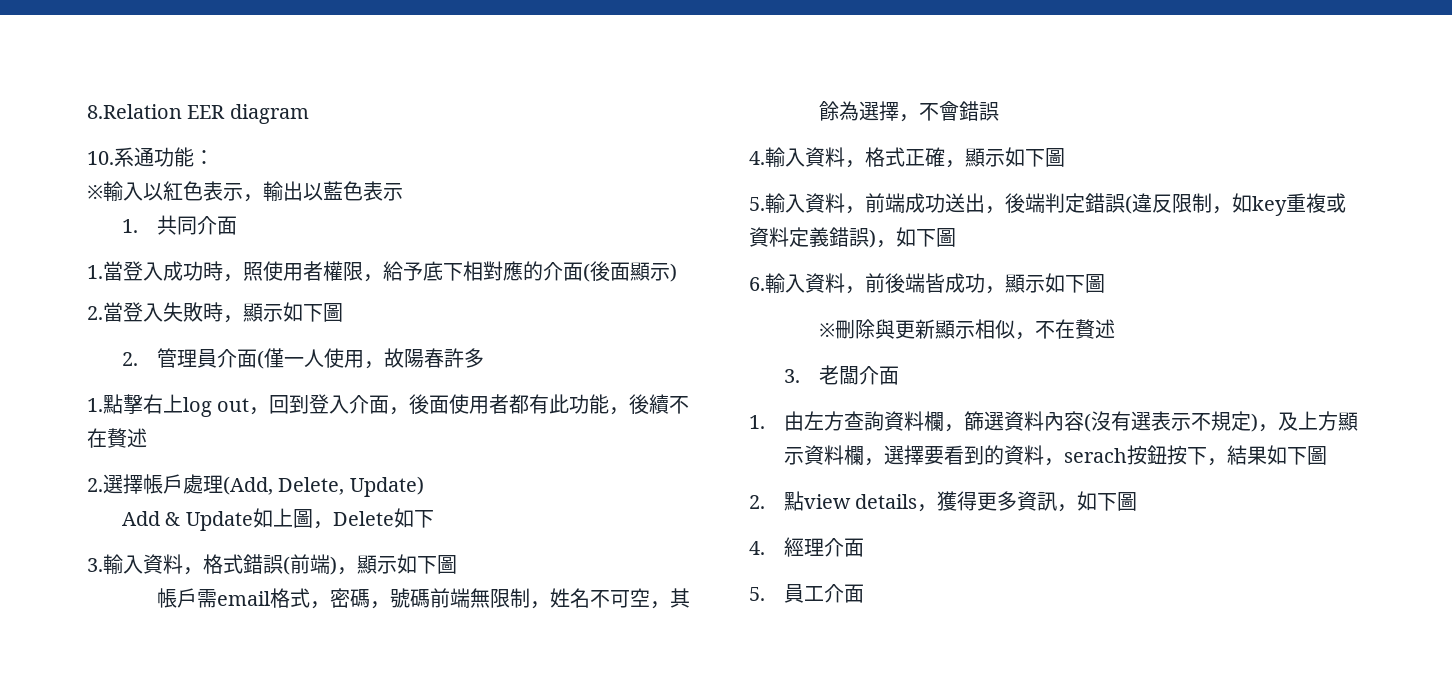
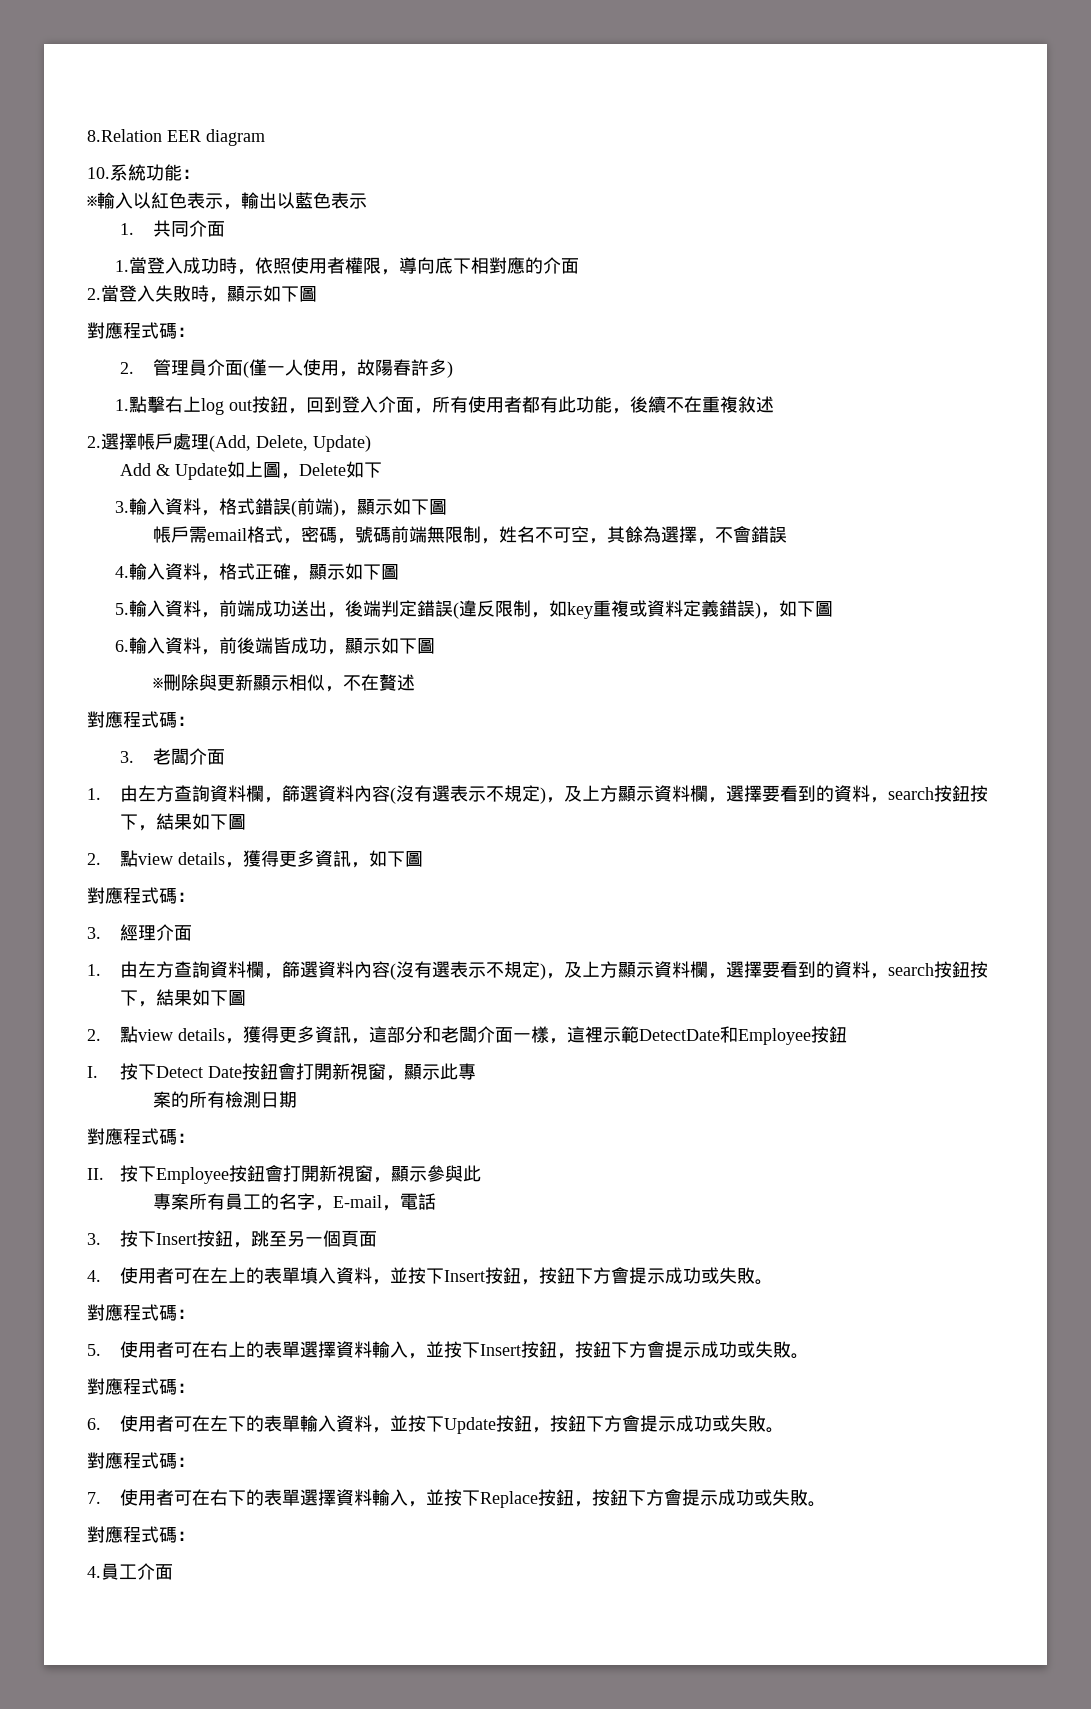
- 10.系通功能：
+ 10.系統功能：
- 1.當登入成功時，照使用者權限，給予底下相對應的介面(後面顯示)
+ 1.當登入成功時，依照使用者權限，導向底下相對應的介面
  2.當登入失敗時，顯示如下圖
+ 對應程式碼：
- 2.管理員介面(僅一人使用，故陽春許多
+ 2.管理員介面(僅一人使用，故陽春許多)
- 1.點擊右上log out，回到登入介面，後面使用者都有此功能，後續不在贅述
+ 1.點擊右上log out按鈕，回到登入介面，所有使用者都有此功能，後續不在重複敘述
  ※刪除與更新顯示相似，不在贅述
+ 對應程式碼：
  3.老闆介面
- 1.由左方查詢資料欄，篩選資料內容(沒有選表示不規定)，及上方顯示資料欄，選擇要看到的資料，serach按鈕按下，結果如下圖
+ 1.由左方查詢資料欄，篩選資料內容(沒有選表示不規定)，及上方顯示資料欄，選擇要看到的資料，search按鈕按下，結果如下圖
  2.點view details，獲得更多資訊，如下圖
- 4.經理介面
- 5.員工介面
+ 對應程式碼：
+ 3.經理介面
+ 1.由左方查詢資料欄，篩選資料內容(沒有選表示不規定)，及上方顯示資料欄，選擇要看到的資料，search按鈕按下，結果如下圖
+ 2.點view details，獲得更多資訊，這部分和老闆介面一樣，這裡示範DetectDate和Employee按鈕
+ I.按下Detect Date按鈕會打開新視窗，顯示此專
+ 案的所有檢測日期
+ 對應程式碼：
+ II.按下Employee按鈕會打開新視窗，顯示參與此
+ 專案所有員工的名字，E-mail，電話
+ 3.按下Insert按鈕，跳至另一個頁面
+ 4.使用者可在左上的表單填入資料，並按下Insert按鈕，按鈕下方會提示成功或失敗。
+ 對應程式碼：
+ 5.使用者可在右上的表單選擇資料輸入，並按下Insert按鈕，按鈕下方會提示成功或失敗。
+ 對應程式碼：
+ 6.使用者可在左下的表單輸入資料，並按下Update按鈕，按鈕下方會提示成功或失敗。
+ 對應程式碼：
+ 7.使用者可在右下的表單選擇資料輸入，並按下Replace按鈕，按鈕下方會提示成功或失敗。
+ 對應程式碼：
+ 4.員工介面

